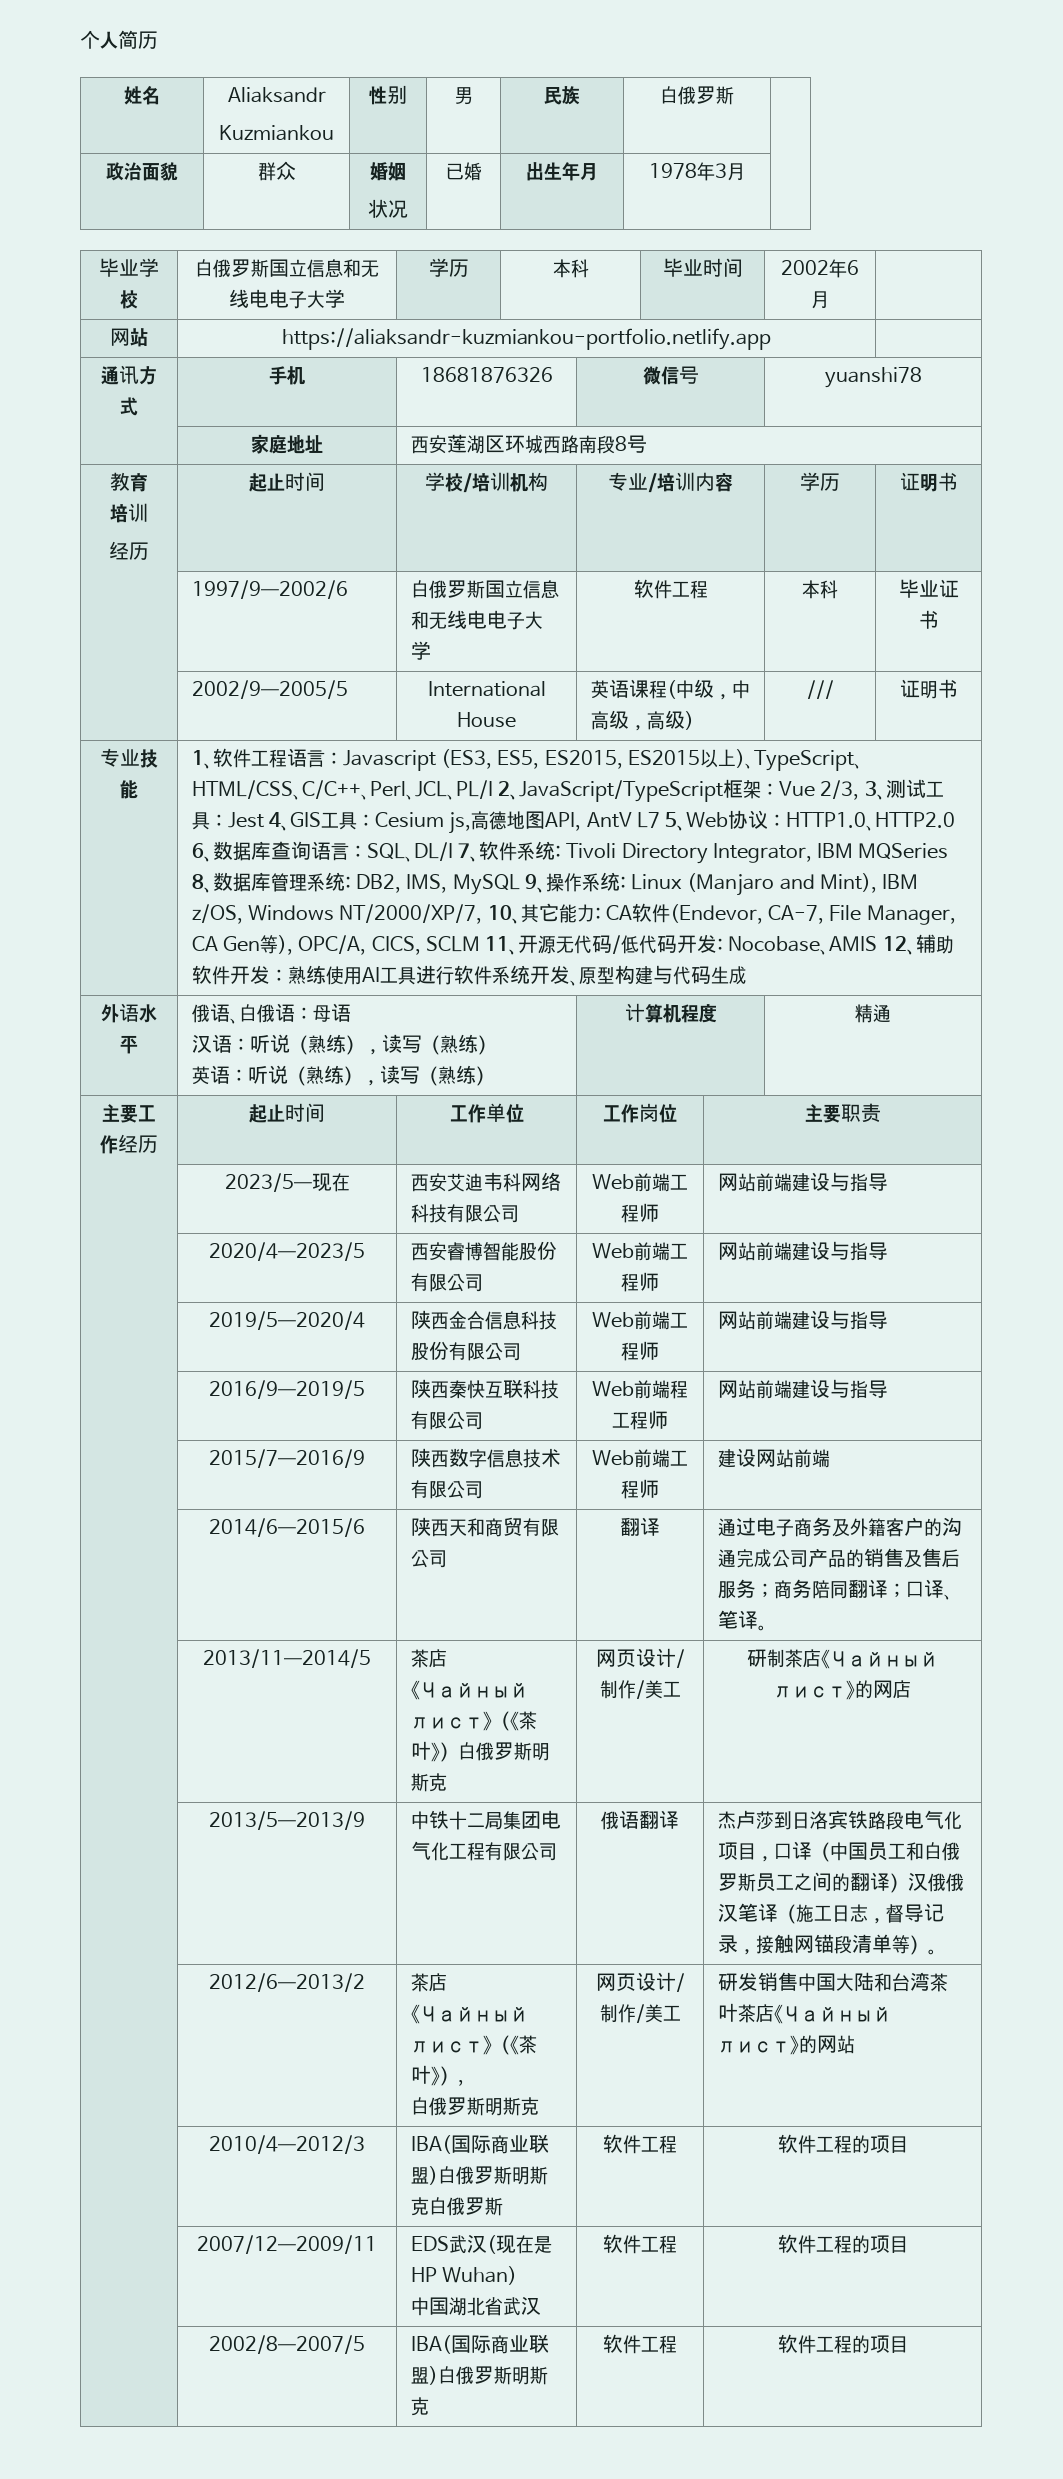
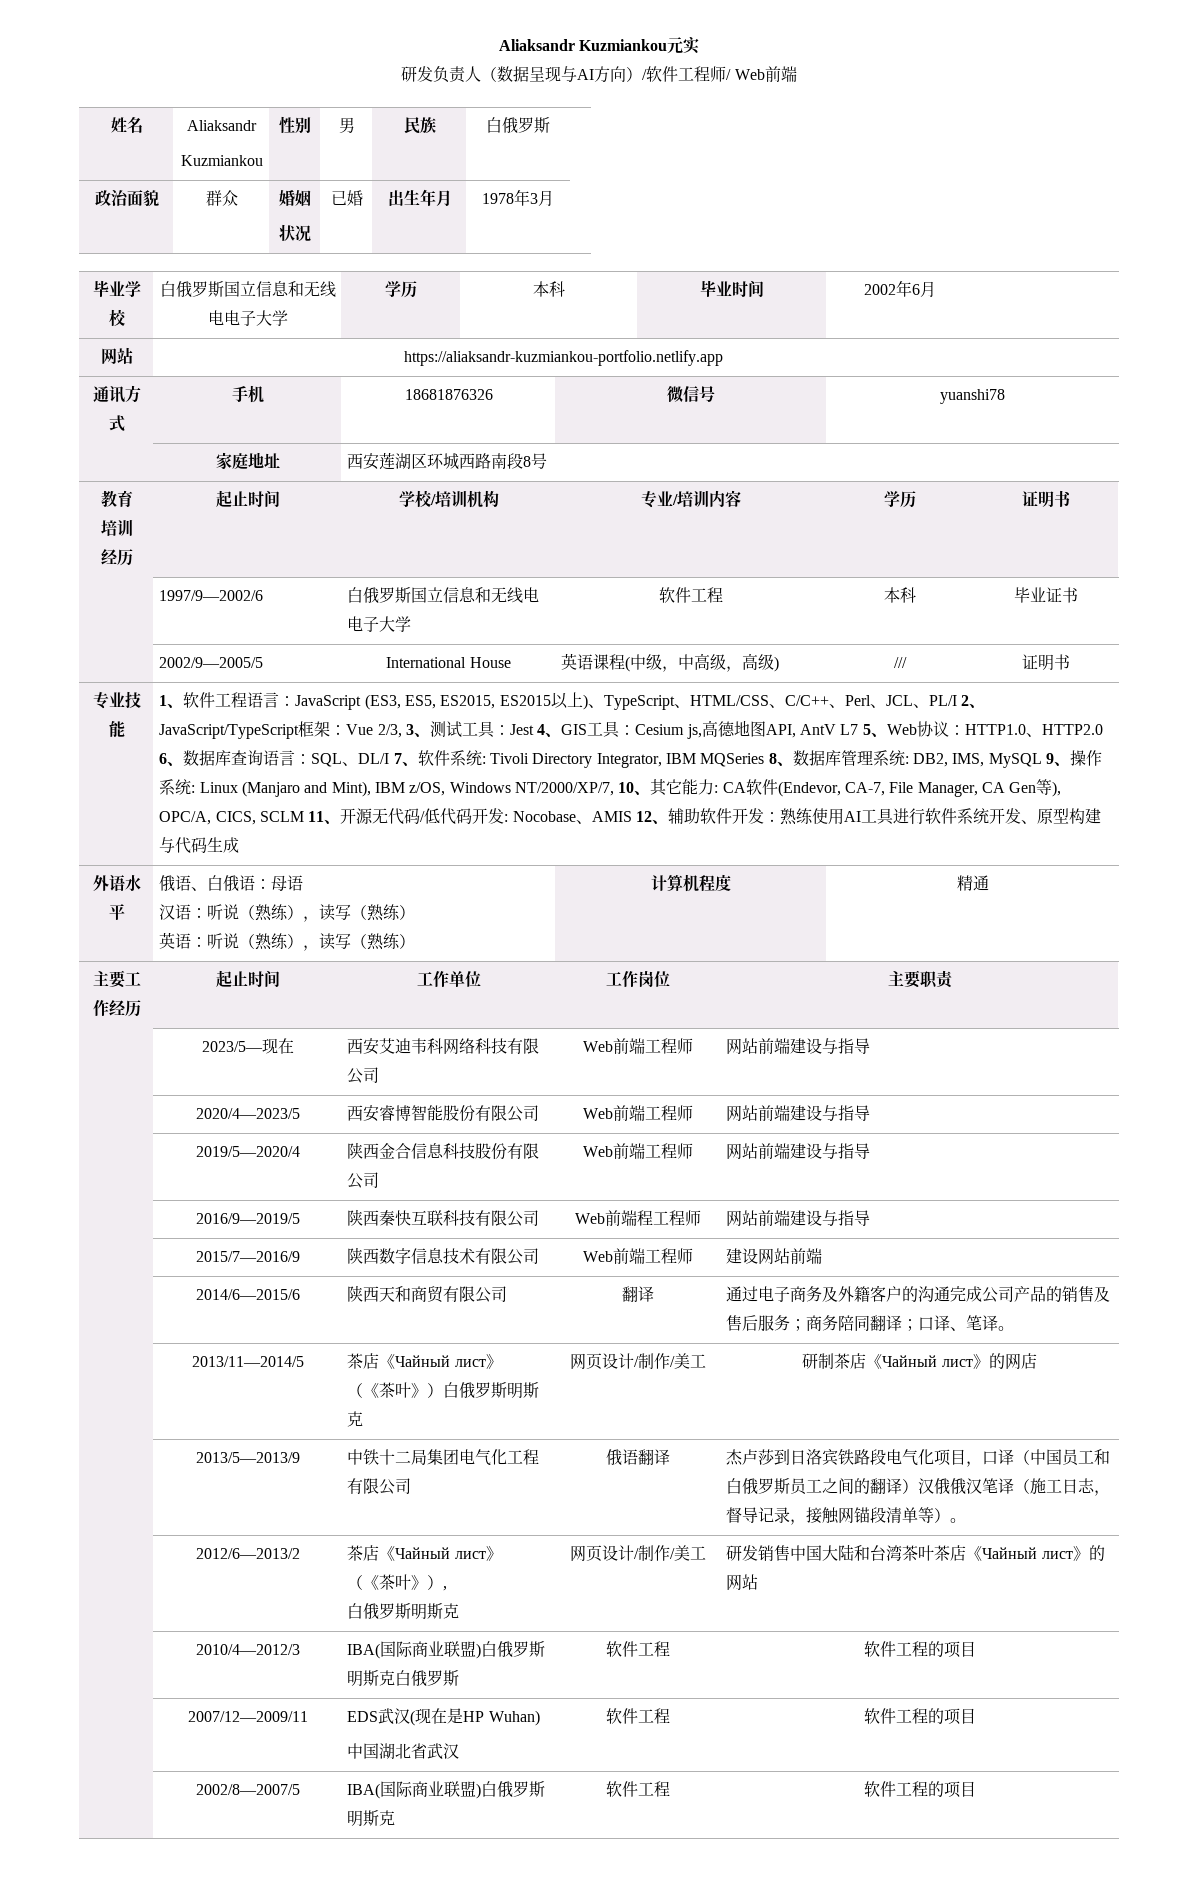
- 个人简历
+ Aliaksandr Kuzmiankou元实
+ 研发负责人（数据呈现与AI方向）/软件工程师/ Web前端
- Javascript (ES3, ES5, ES2015, ES2015以上)、TypeScript、HTML/CSS、C/C++、Perl、JCL、PL/I 2、JavaScript/TypeScript框架：
+ JavaScript (ES3, ES5, ES2015, ES2015以上)、TypeScript、HTML/CSS、C/C++、Perl、JCL、PL/I 2、JavaScript/TypeScript框架：

